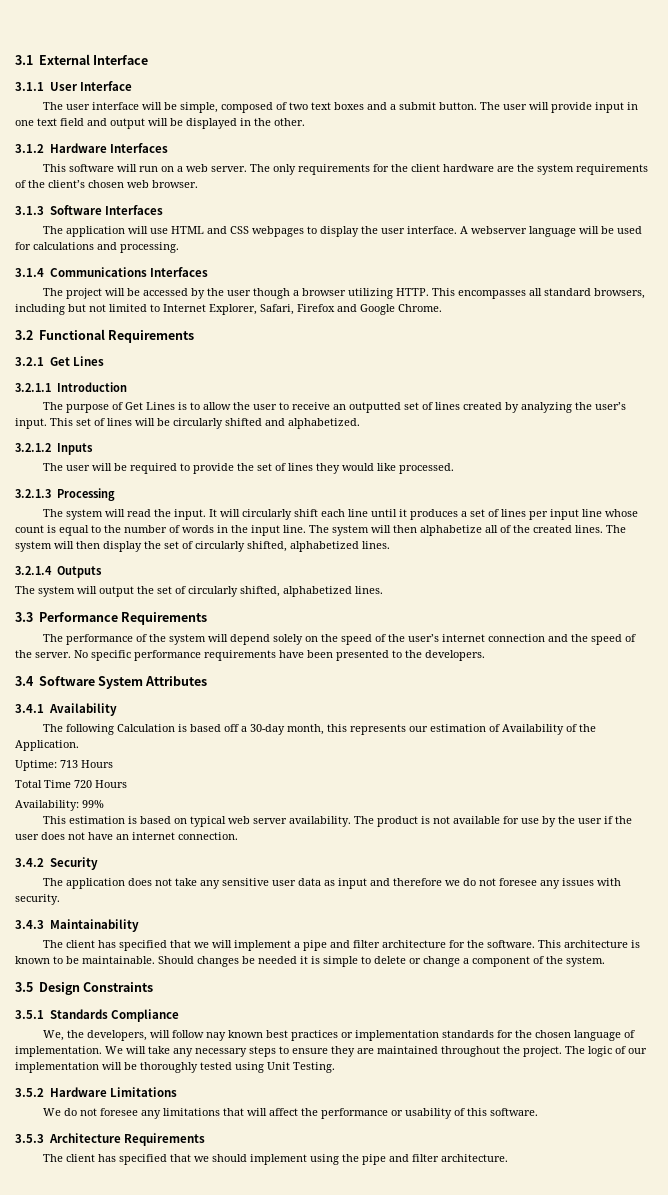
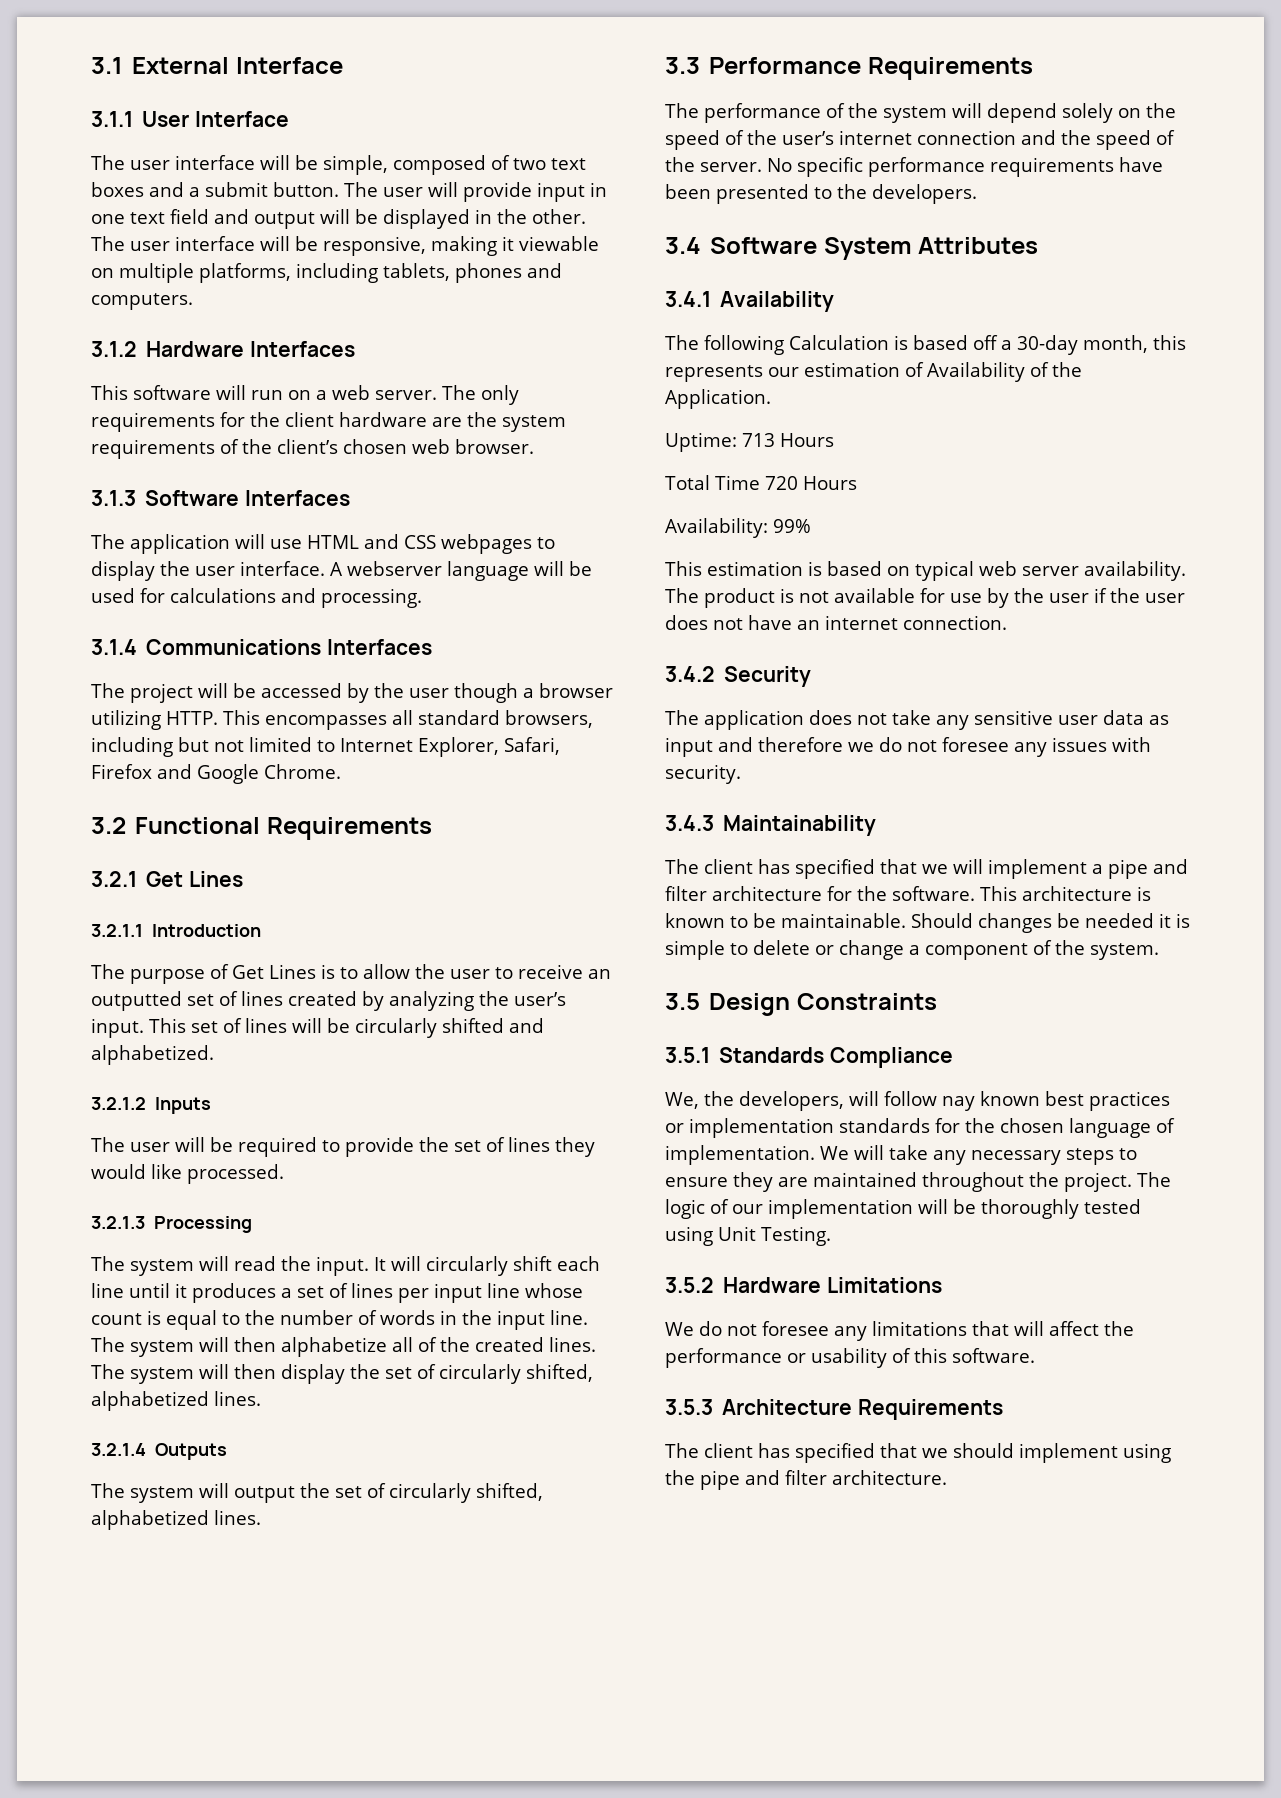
+ The user interface will be responsive, making it viewable on multiple platforms, including tablets, phones and computers.

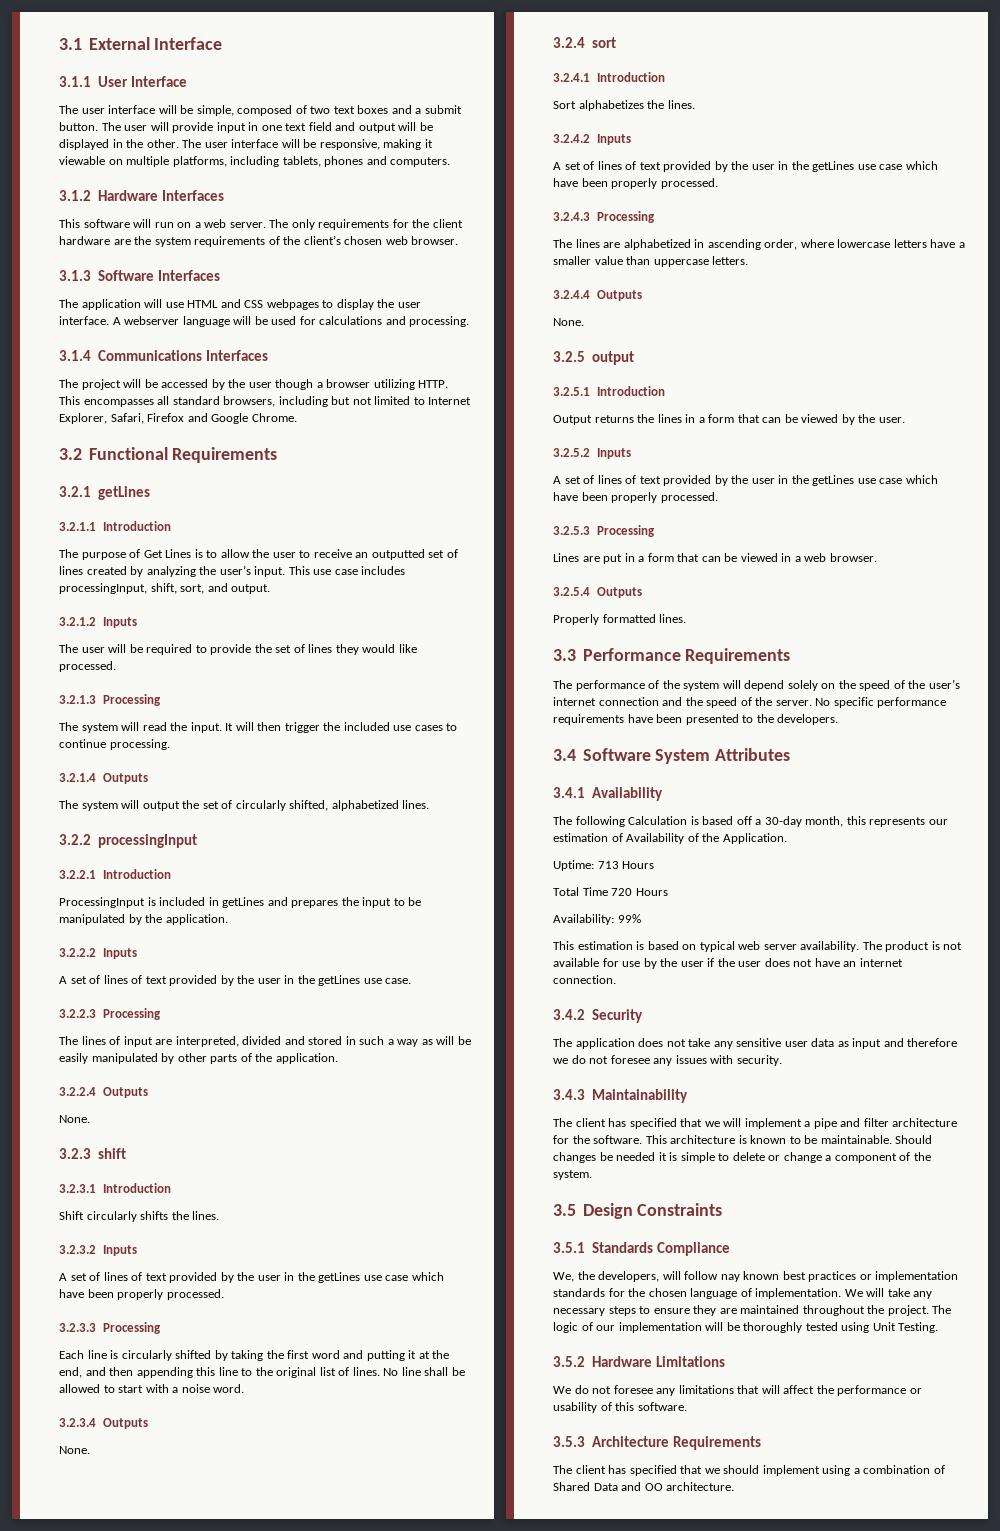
- 3.2.1 Get Lines
+ 3.2.1 getLines
- This set of lines will be circularly shifted and alphabetized.
+ This use case includes processingInput, shift, sort, and output.
- It will circularly shift each line until it produces a set of lines per input line whose count is equal to the number of words in the input line. The system will then alphabetize all of the created lines. The system will then display the set of circularly shifted, alphabetized lines.
+ It will then trigger the included use cases to continue processing.
+ 3.2.2 processingInput
+ 3.2.2.1 Introduction
+ ProcessingInput is included in getLines and prepares the input to be manipulated by the application.
+ 3.2.2.2 Inputs
+ A set of lines of text provided by the user in the getLines use case.
+ 3.2.2.3 Processing
+ The lines of input are interpreted, divided and stored in such a way as will be easily manipulated by other parts of the application.
+ 3.2.2.4 Outputs
+ None.
+ 3.2.3 shift
+ 3.2.3.1 Introduction
+ Shift circularly shifts the lines.
+ 3.2.3.2 Inputs
+ A set of lines of text provided by the user in the getLines use case which have been properly processed.
+ 3.2.3.3 Processing
+ Each line is circularly shifted by taking the first word and putting it at the end, and then appending this line to the original list of lines. No line shall be allowed to start with a noise word.
+ 3.2.3.4 Outputs
+ None.
+ 3.2.4 sort
+ 3.2.4.1 Introduction
+ Sort alphabetizes the lines.
+ 3.2.4.2 Inputs
+ A set of lines of text provided by the user in the getLines use case which have been properly processed.
+ 3.2.4.3 Processing
+ The lines are alphabetized in ascending order, where lowercase letters have a smaller value than uppercase letters.
+ 3.2.4.4 Outputs
+ None.
+ 3.2.5 output
+ 3.2.5.1 Introduction
+ Output returns the lines in a form that can be viewed by the user.
+ 3.2.5.2 Inputs
+ A set of lines of text provided by the user in the getLines use case which have been properly processed.
+ 3.2.5.3 Processing
+ Lines are put in a form that can be viewed in a web browser.
+ 3.2.5.4 Outputs
+ Properly formatted lines.
- The client has specified that we should implement using the pipe and filter architecture.
+ The client has specified that we should implement using a combination of Shared Data and OO architecture.

